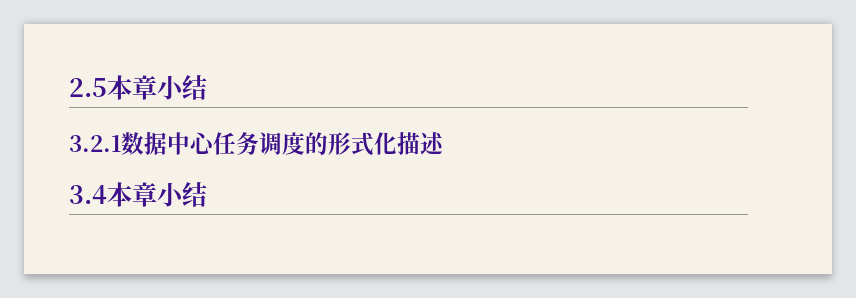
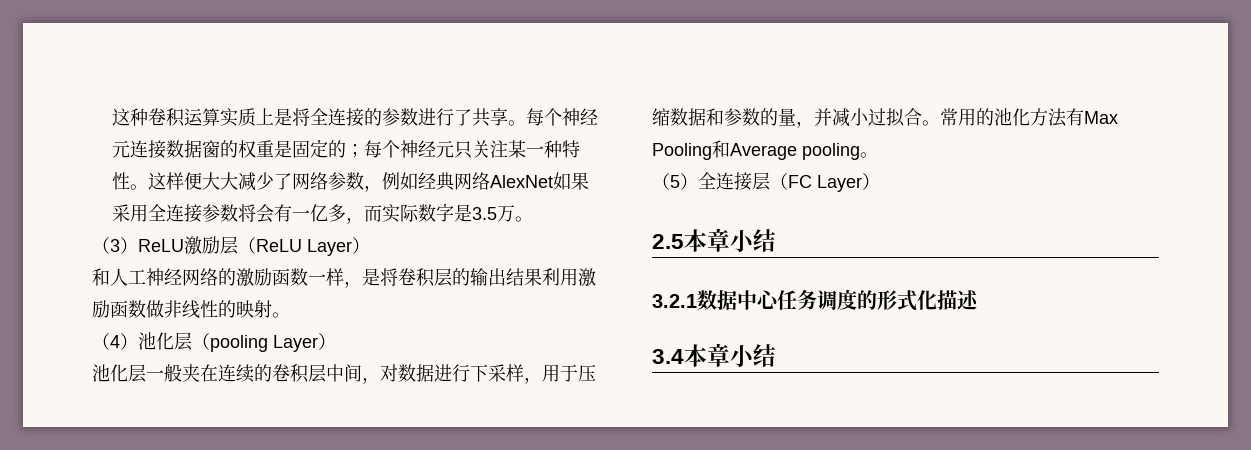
+ 这种卷积运算实质上是将全连接的参数进行了共享。每个神经元连接数据窗的权重是固定的；每个神经元只关注某一种特性。这样便大大减少了网络参数，例如经典网络AlexNet如果采用全连接参数将会有一亿多，而实际数字是3.5万。
+ （3）ReLU激励层（ReLU Layer）
+ 和人工神经网络的激励函数一样，是将卷积层的输出结果利用激励函数做非线性的映射。
+ （4）池化层（pooling Layer）
+ 池化层一般夹在连续的卷积层中间，对数据进行下采样，用于压缩数据和参数的量，并减小过拟合。常用的池化方法有Max Pooling和Average pooling。
+ （5）全连接层（FC Layer）

